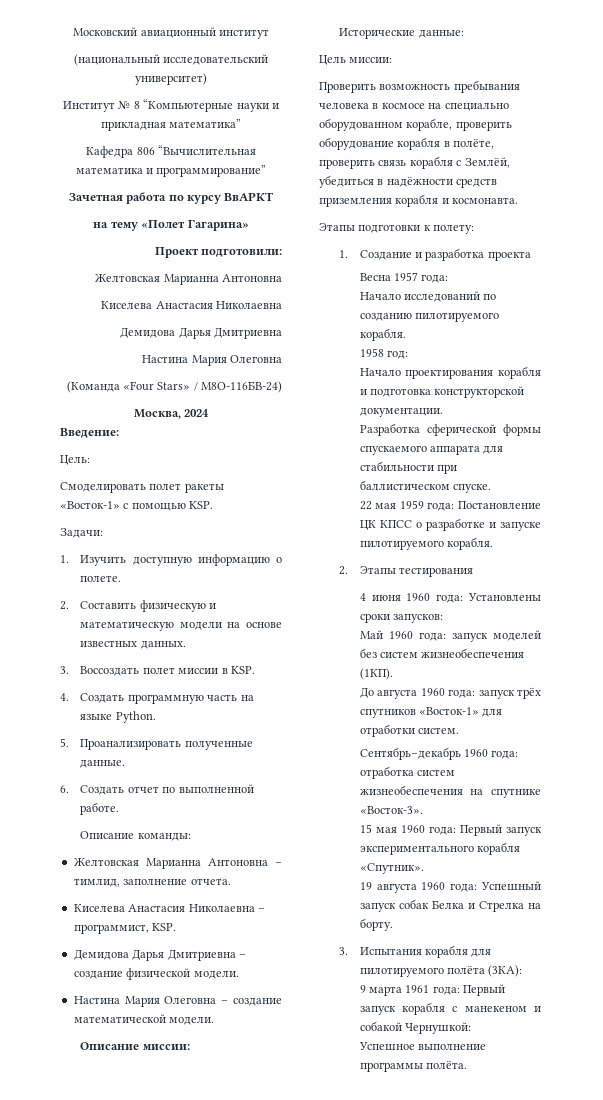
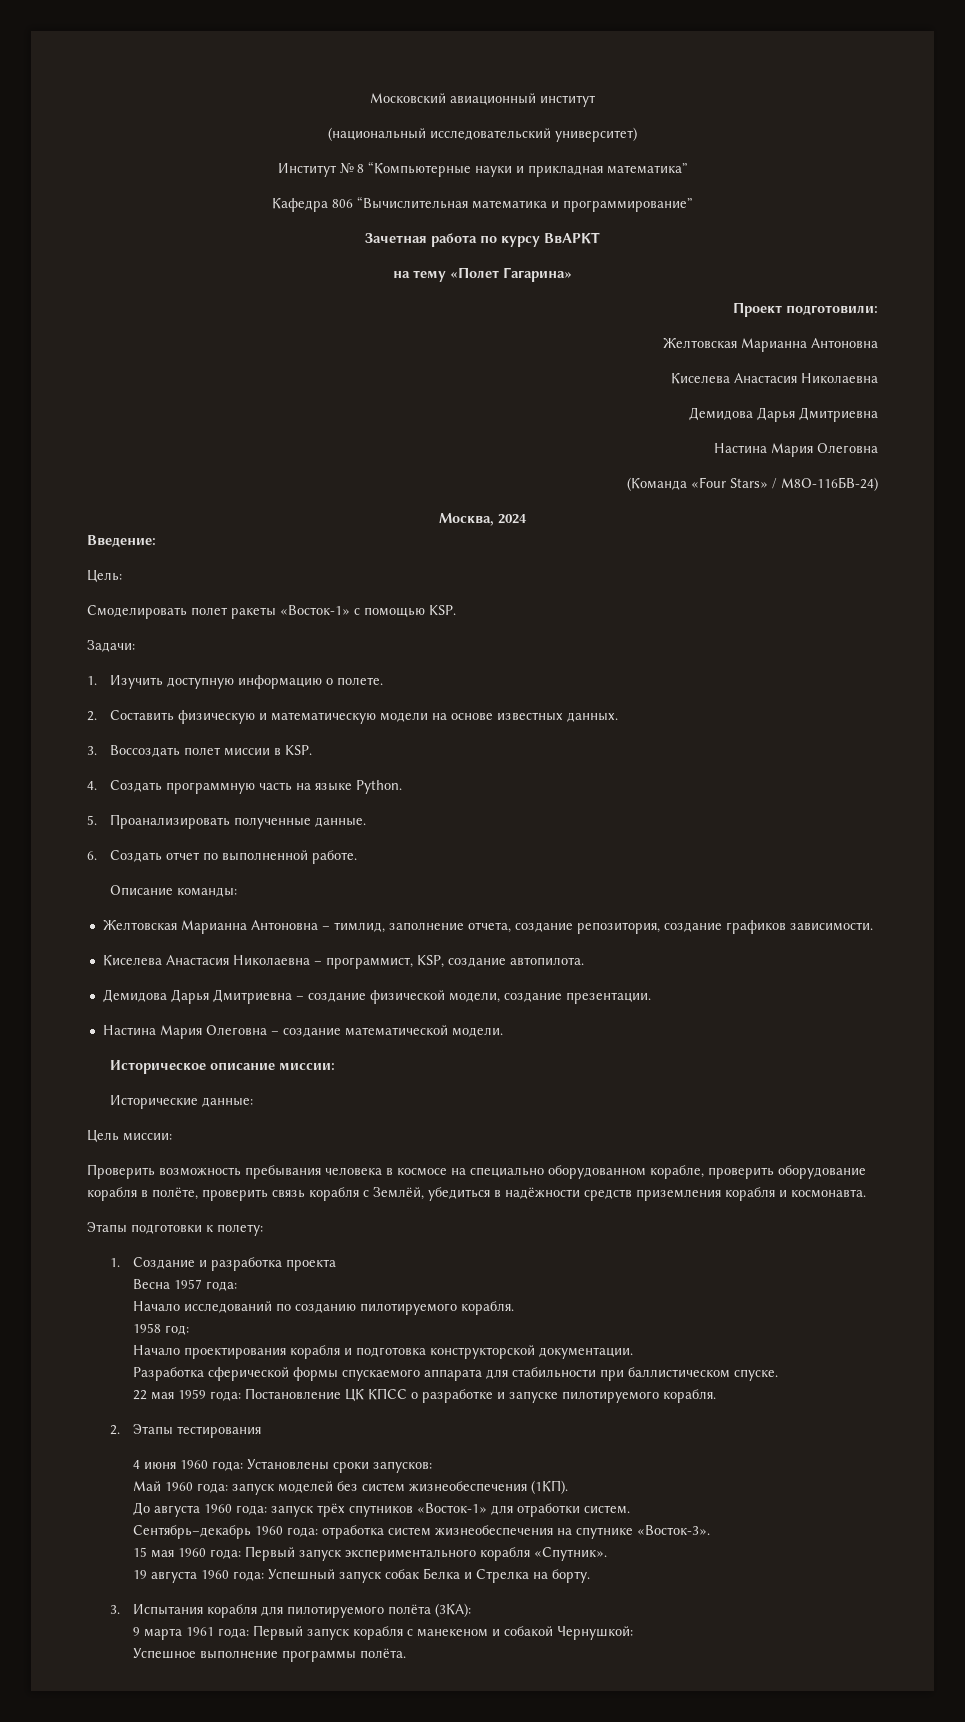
- Желтовская Марианна Антоновна – тимлид, заполнение отчета.
+ Желтовская Марианна Антоновна – тимлид, заполнение отчета, создание репозитория, создание графиков зависимости.
- Киселева Анастасия Николаевна – программист, KSP.
+ Киселева Анастасия Николаевна – программист, KSP, создание автопилота.
- Демидова Дарья Дмитриевна – создание физической модели.
+ Демидова Дарья Дмитриевна – создание физической модели, создание презентации.
- Описание миссии:
+ Историческое описание миссии:

